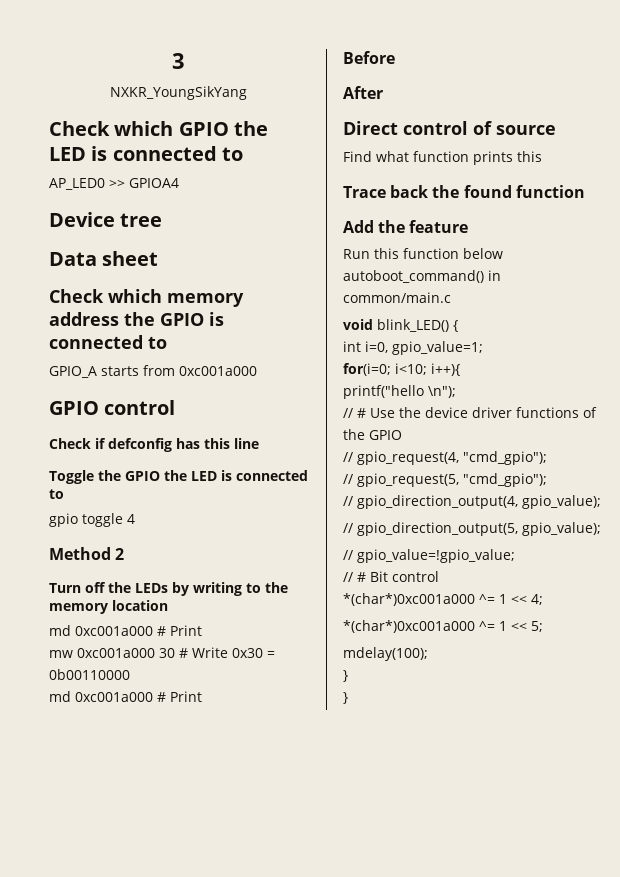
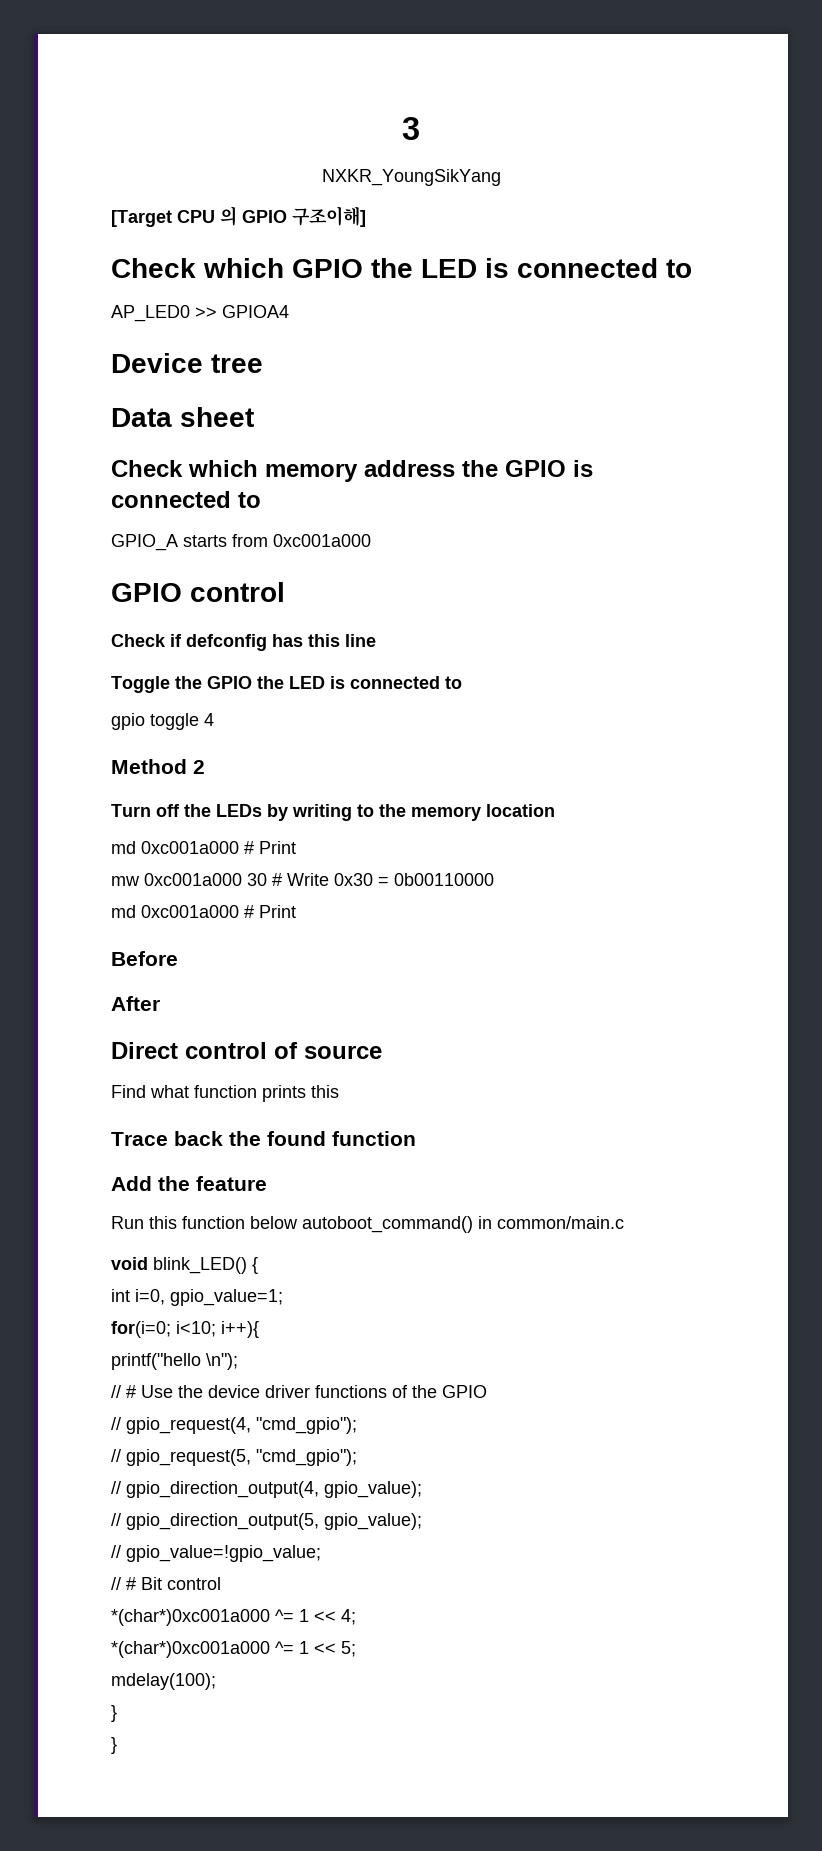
+ [Target CPU 의 GPIO 구조이해]

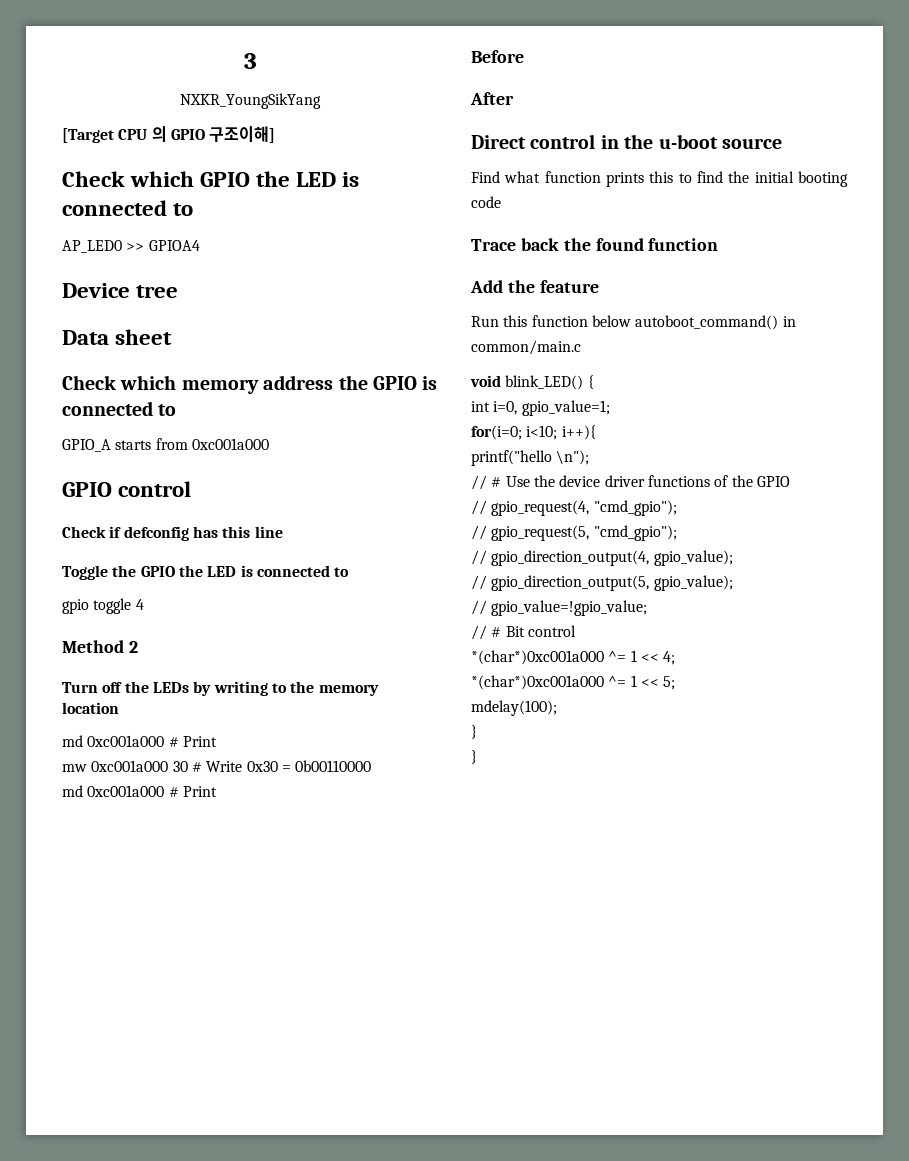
- Direct control of source
+ Direct control in the u-boot source
- Find what function prints this
+ Find what function prints this to find the initial booting code

